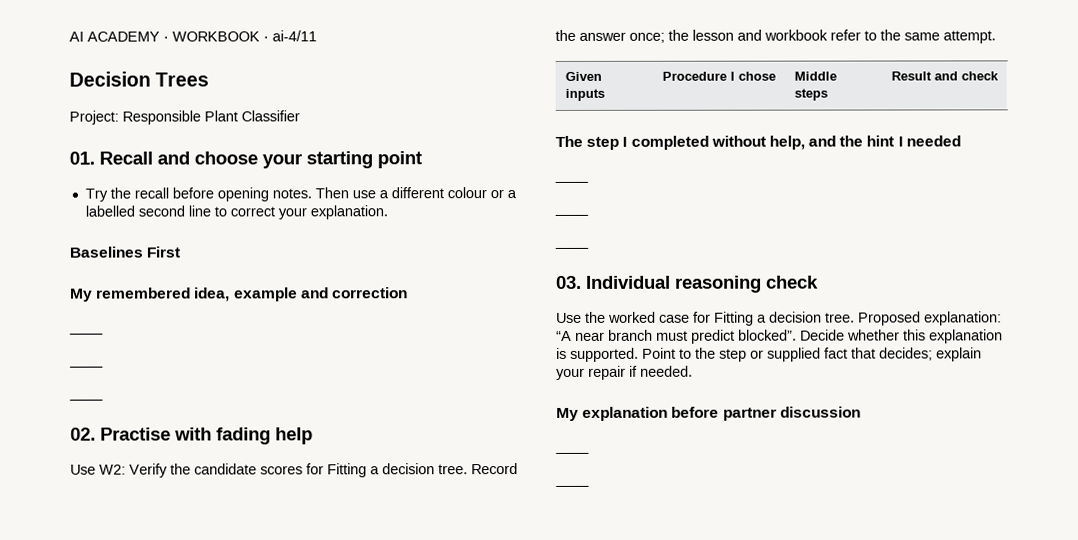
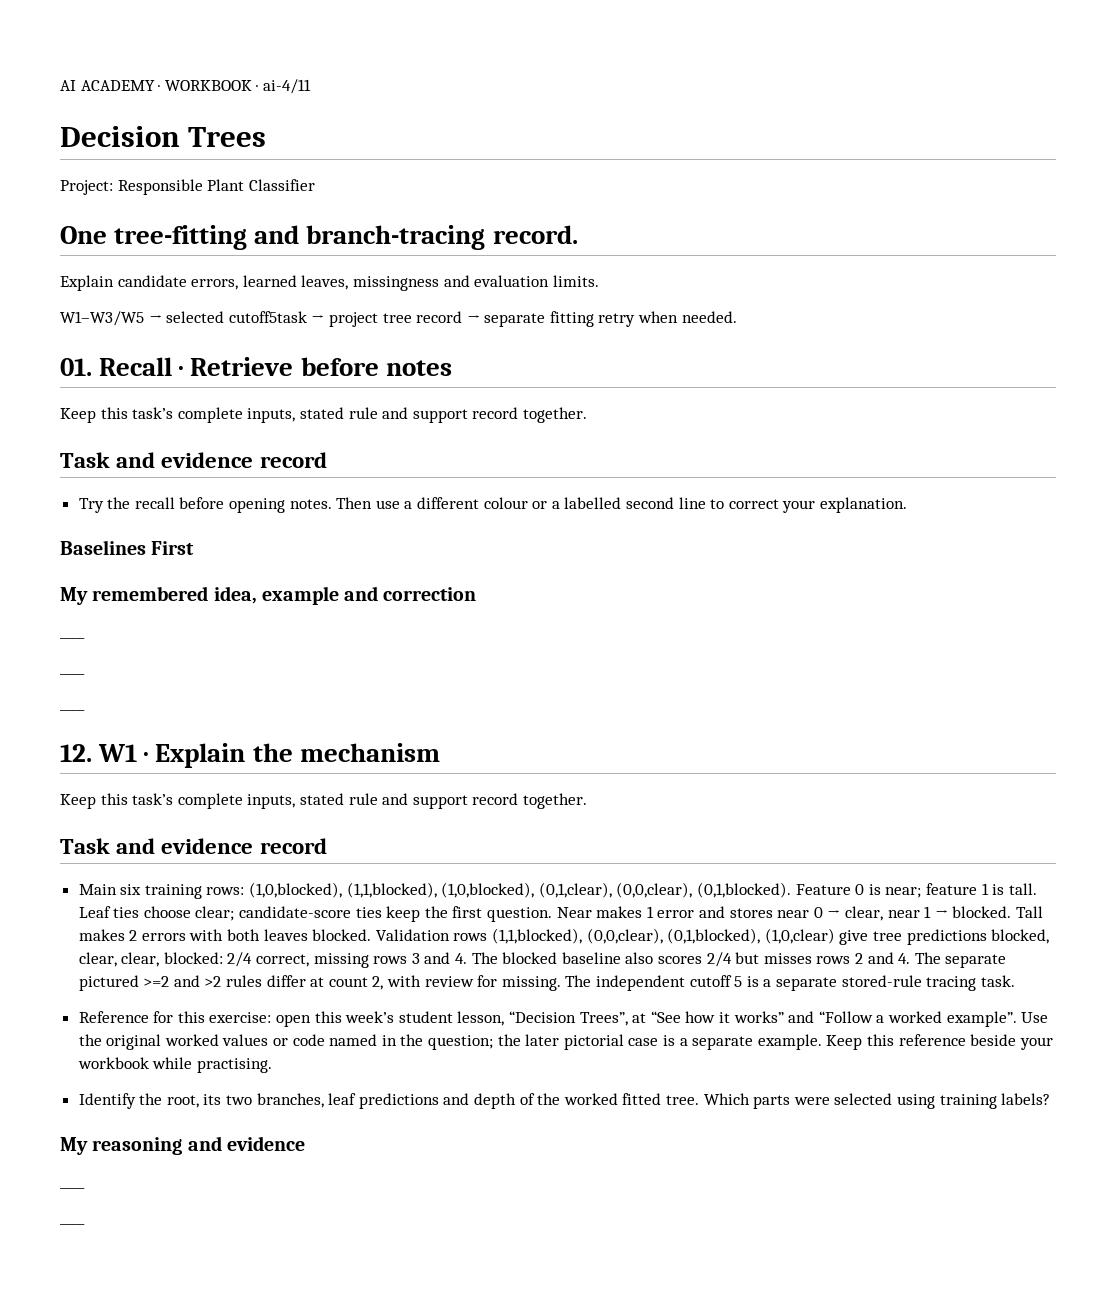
- 01. Recall and choose your starting point
+ One tree-fitting and branch-tracing record.
+ Explain candidate errors, learned leaves, missingness and evaluation limits.
+ W1–W3/W5 → selected cutoff5task → project tree record → separate fitting retry when needed.
+ 01. Recall · Retrieve before notes
+ Keep this task’s complete inputs, stated rule and support record together.
+ Task and evidence record
- 02. Practise with fading help
- Use W2: Verify the candidate scores for Fitting a decision tree. Record the answer once; the lesson and workbook refer to the same attempt.
- Given inputs | Procedure I chose | Middle steps | Result and check
- The step I completed without help, and the hint I needed
- ____
- ____
- ____
- 03. Individual reasoning check
- Use the worked case for Fitting a decision tree. Proposed explanation: “A near branch must predict blocked”. Decide whether this explanation is supported. Point to the step or supplied fact that decides; explain your repair if needed.
- My explanation before partner discussion
+ 12. W1 · Explain the mechanism
+ Keep this task’s complete inputs, stated rule and support record together.
+ Task and evidence record
+ Main six training rows: (1,0,blocked), (1,1,blocked), (1,0,blocked), (0,1,clear), (0,0,clear), (0,1,blocked). Feature 0 is near; feature 1 is tall. Leaf ties choose clear; candidate-score ties keep the first question. Near makes 1 error and stores near 0 → clear, near 1 → blocked. Tall makes 2 errors with both leaves blocked. Validation rows (1,1,blocked), (0,0,clear), (0,1,blocked), (1,0,clear) give tree predictions blocked, clear, clear, blocked: 2/4 correct, missing rows 3 and 4. The blocked baseline also scores 2/4 but misses rows 2 and 4. The separate pictured >=2 and >2 rules differ at count 2, with review for missing. The independent cutoff 5 is a separate stored-rule tracing task.
+ Reference for this exercise: open this week’s student lesson, “Decision Trees”, at “See how it works” and “Follow a worked example”. Use the original worked values or code named in the question; the later pictorial case is a separate example. Keep this reference beside your workbook while practising.
+ Identify the root, its two branches, leaf predictions and depth of the worked fitted tree. Which parts were selected using training labels?
+ My reasoning and evidence

